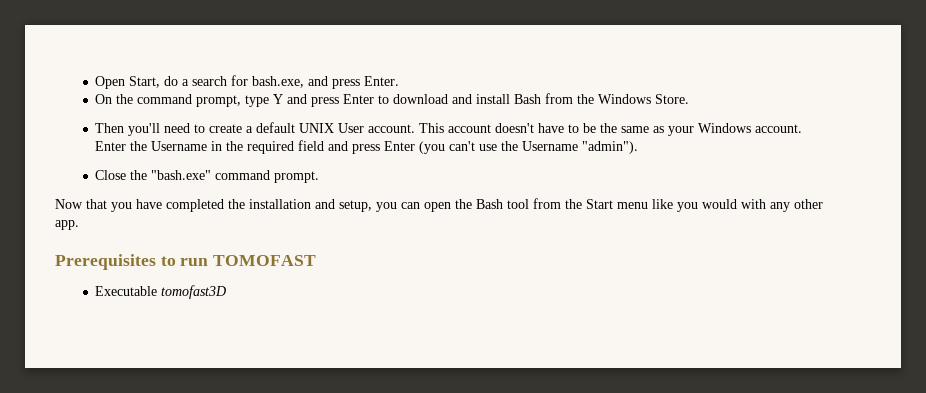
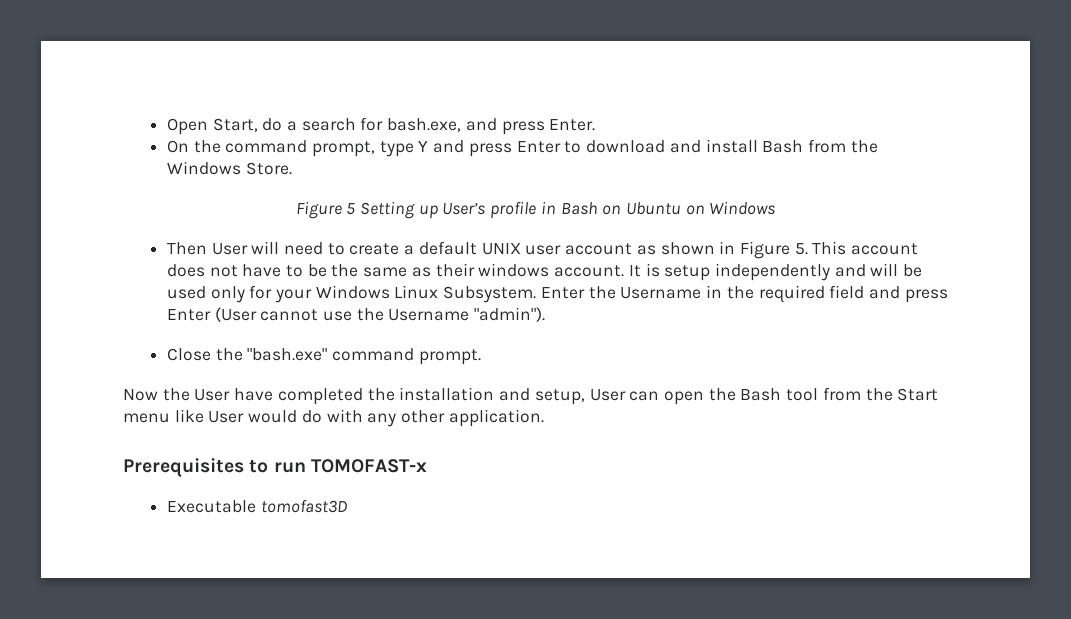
+ Figure 5 Setting up User’s profile in Bash on Ubuntu on Windows
- Then you'll need to create a default UNIX User account. This account doesn't have to be the same as your Windows account.
+ Then User will need to create a default UNIX user account as shown in Figure 5. This account does not have to be the same as their windows account. It is setup independently and will be used only for your Windows Linux Subsystem.
- Enter the Username in the required field and press Enter (you can't use the Username "admin").
+ Enter the Username in the required field and press Enter (User cannot use the Username "admin").
- Now that you have completed the installation and setup, you can open the Bash tool from the Start menu like you would with any other app.
+ Now the User have completed the installation and setup, User can open the Bash tool from the Start menu like User would do with any other application.
- Prerequisites to run TOMOFAST
+ Prerequisites to run TOMOFAST-x

